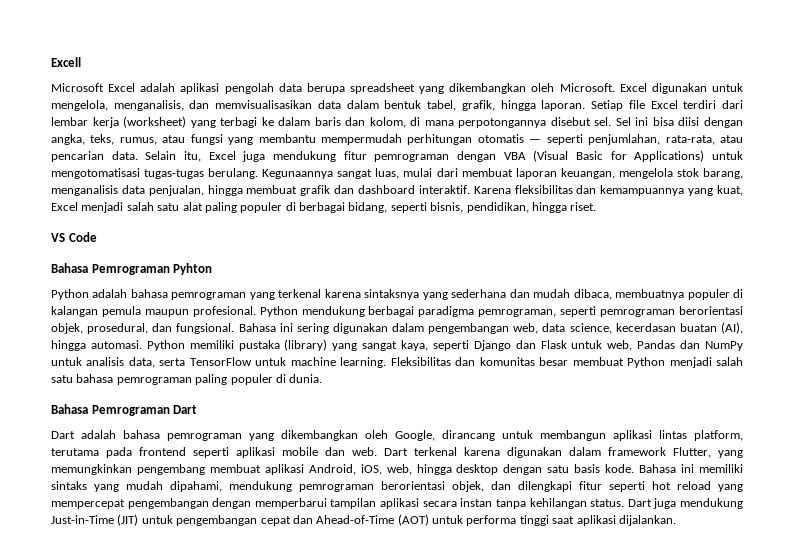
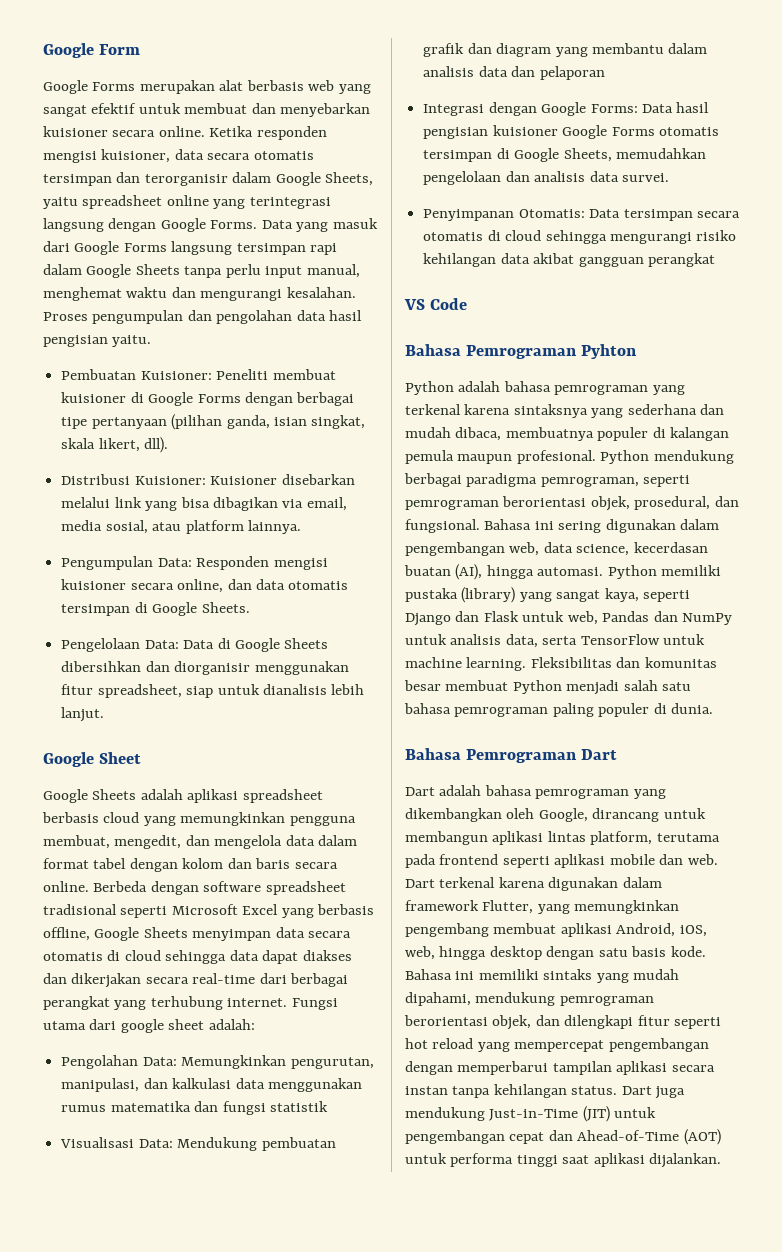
- Excell
- Microsoft Excel adalah aplikasi pengolah data berupa spreadsheet yang dikembangkan oleh Microsoft. Excel digunakan untuk mengelola, menganalisis, dan memvisualisasikan data dalam bentuk tabel, grafik, hingga laporan. Setiap file Excel terdiri dari lembar kerja (worksheet) yang terbagi ke dalam baris dan kolom, di mana perpotongannya disebut sel. Sel ini bisa diisi dengan angka, teks, rumus, atau fungsi yang membantu mempermudah perhitungan otomatis — seperti penjumlahan, rata-rata, atau pencarian data. Selain itu, Excel juga mendukung fitur pemrograman dengan VBA (Visual Basic for Applications) untuk mengotomatisasi tugas-tugas berulang. Kegunaannya sangat luas, mulai dari membuat laporan keuangan, mengelola stok barang, menganalisis data penjualan, hingga membuat grafik dan dashboard interaktif. Karena fleksibilitas dan kemampuannya yang kuat, Excel menjadi salah satu alat paling populer di berbagai bidang, seperti bisnis, pendidikan, hingga riset.
+ Google Form
+ Google Forms merupakan alat berbasis web yang sangat efektif untuk membuat dan menyebarkan kuisioner secara online. Ketika responden mengisi kuisioner, data secara otomatis tersimpan dan terorganisir dalam Google Sheets, yaitu spreadsheet online yang terintegrasi langsung dengan Google Forms. Data yang masuk dari Google Forms langsung tersimpan rapi dalam Google Sheets tanpa perlu input manual, menghemat waktu dan mengurangi kesalahan. Proses pengumpulan dan pengolahan data hasil pengisian yaitu.
+ Pembuatan Kuisioner: Peneliti membuat kuisioner di Google Forms dengan berbagai tipe pertanyaan (pilihan ganda, isian singkat, skala likert, dll).
+ Distribusi Kuisioner: Kuisioner disebarkan melalui link yang bisa dibagikan via email, media sosial, atau platform lainnya.
+ Pengumpulan Data: Responden mengisi kuisioner secara online, dan data otomatis tersimpan di Google Sheets.
+ Pengelolaan Data: Data di Google Sheets dibersihkan dan diorganisir menggunakan fitur spreadsheet, siap untuk dianalisis lebih lanjut.
+ Google Sheet
+ Google Sheets adalah aplikasi spreadsheet berbasis cloud yang memungkinkan pengguna membuat, mengedit, dan mengelola data dalam format tabel dengan kolom dan baris secara online. Berbeda dengan software spreadsheet tradisional seperti Microsoft Excel yang berbasis offline, Google Sheets menyimpan data secara otomatis di cloud sehingga data dapat diakses dan dikerjakan secara real-time dari berbagai perangkat yang terhubung internet. Fungsi utama dari google sheet adalah:
+ Pengolahan Data: Memungkinkan pengurutan, manipulasi, dan kalkulasi data menggunakan rumus matematika dan fungsi statistik
+ Visualisasi Data: Mendukung pembuatan grafik dan diagram yang membantu dalam analisis data dan pelaporan
+ Integrasi dengan Google Forms: Data hasil pengisian kuisioner Google Forms otomatis tersimpan di Google Sheets, memudahkan pengelolaan dan analisis data survei.
+ Penyimpanan Otomatis: Data tersimpan secara otomatis di cloud sehingga mengurangi risiko kehilangan data akibat gangguan perangkat

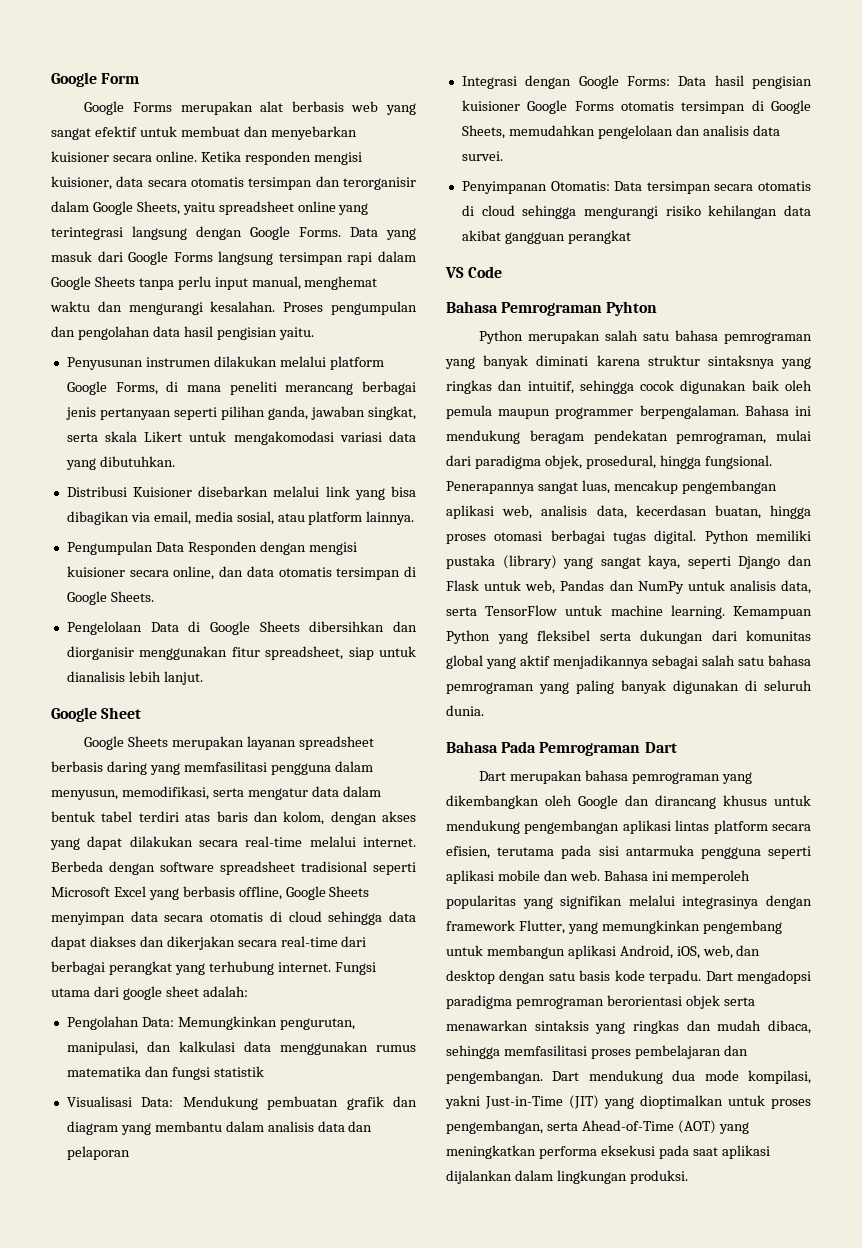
- Pembuatan Kuisioner: Peneliti membuat kuisioner di Google Forms dengan berbagai tipe pertanyaan (pilihan ganda, isian singkat, skala likert, dll).
+ Penyusunan instrumen dilakukan melalui platform Google Forms, di mana peneliti merancang berbagai jenis pertanyaan seperti pilihan ganda, jawaban singkat, serta skala Likert untuk mengakomodasi variasi data yang dibutuhkan.
- Distribusi Kuisioner: Kuisioner disebarkan melalui link yang bisa dibagikan via email, media sosial, atau platform lainnya.
+ Distribusi Kuisioner disebarkan melalui link yang bisa dibagikan via email, media sosial, atau platform lainnya.
- Pengumpulan Data: Responden mengisi kuisioner secara online, dan data otomatis tersimpan di Google Sheets.
+ Pengumpulan Data Responden dengan mengisi kuisioner secara online, dan data otomatis tersimpan di Google Sheets.
- Pengelolaan Data: Data di Google Sheets dibersihkan dan diorganisir menggunakan fitur spreadsheet, siap untuk dianalisis lebih lanjut.
+ Pengelolaan Data di Google Sheets dibersihkan dan diorganisir menggunakan fitur spreadsheet, siap untuk dianalisis lebih lanjut.
- Google Sheets adalah aplikasi spreadsheet berbasis cloud yang memungkinkan pengguna membuat, mengedit, dan mengelola data dalam format tabel dengan kolom dan baris secara online.
+ Google Sheets merupakan layanan spreadsheet berbasis daring yang memfasilitasi pengguna dalam menyusun, memodifikasi, serta mengatur data dalam bentuk tabel terdiri atas baris dan kolom, dengan akses yang dapat dilakukan secara real-time melalui internet.
- Python adalah bahasa pemrograman yang terkenal karena sintaksnya yang sederhana dan mudah dibaca, membuatnya populer di kalangan pemula maupun profesional. Python mendukung berbagai paradigma pemrograman, seperti pemrograman berorientasi objek, prosedural, dan fungsional. Bahasa ini sering digunakan dalam pengembangan web, data science, kecerdasan buatan (AI), hingga automasi.
+ Python merupakan salah satu bahasa pemrograman yang banyak diminati karena struktur sintaksnya yang ringkas dan intuitif, sehingga cocok digunakan baik oleh pemula maupun programmer berpengalaman. Bahasa ini mendukung beragam pendekatan pemrograman, mulai dari paradigma objek, prosedural, hingga fungsional. Penerapannya sangat luas, mencakup pengembangan aplikasi web, analisis data, kecerdasan buatan, hingga proses otomasi berbagai tugas digital.
- Fleksibilitas dan komunitas besar membuat Python menjadi salah satu bahasa pemrograman paling populer di dunia.
+ Kemampuan Python yang fleksibel serta dukungan dari komunitas global yang aktif menjadikannya sebagai salah satu bahasa pemrograman yang paling banyak digunakan di seluruh dunia.
- Bahasa Pemrograman Dart
+ Bahasa Pada Pemrograman Dart
- Dart adalah bahasa pemrograman yang dikembangkan oleh Google, dirancang untuk membangun aplikasi lintas platform, terutama pada frontend seperti aplikasi mobile dan web.
+ Dart merupakan bahasa pemrograman yang dikembangkan oleh Google dan dirancang khusus untuk mendukung pengembangan aplikasi lintas platform secara efisien, terutama pada sisi antarmuka pengguna seperti aplikasi mobile dan web.
- Dart terkenal karena digunakan dalam framework Flutter, yang memungkinkan pengembang membuat aplikasi Android, iOS, web, hingga desktop dengan satu basis kode. Bahasa ini memiliki sintaks yang mudah dipahami, mendukung pemrograman berorientasi objek, dan dilengkapi fitur seperti hot reload yang mempercepat pengembangan dengan memperbarui tampilan aplikasi secara instan tanpa kehilangan status. Dart juga mendukung Just-in-Time (JIT) untuk pengembangan cepat dan Ahead-of-Time (AOT) untuk performa tinggi saat aplikasi dijalankan.
+ Bahasa ini memperoleh popularitas yang signifikan melalui integrasinya dengan framework Flutter, yang memungkinkan pengembang untuk membangun aplikasi Android, iOS, web, dan desktop dengan satu basis kode terpadu. Dart mengadopsi paradigma pemrograman berorientasi objek serta menawarkan sintaksis yang ringkas dan mudah dibaca, sehingga memfasilitasi proses pembelajaran dan pengembangan. Dart mendukung dua mode kompilasi, yakni Just-in-Time (JIT) yang dioptimalkan untuk proses pengembangan, serta Ahead-of-Time (AOT) yang meningkatkan performa eksekusi pada saat aplikasi dijalankan dalam lingkungan produksi.

